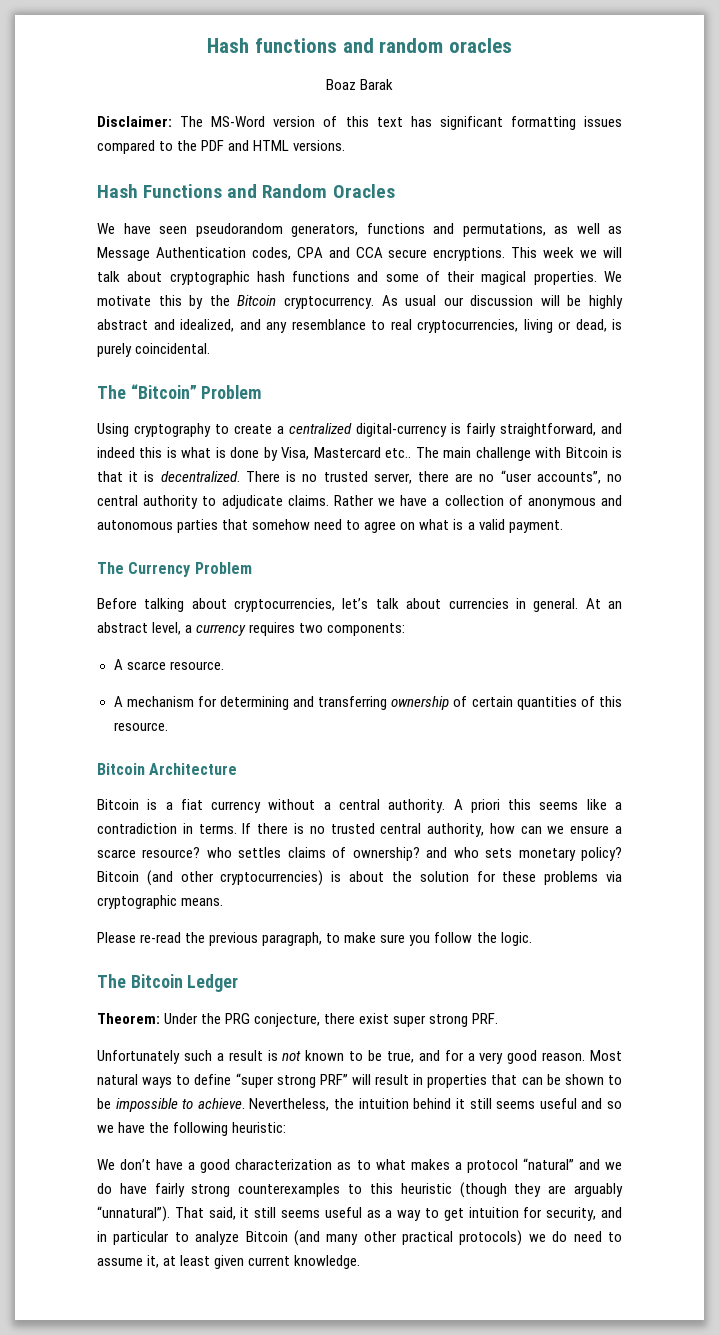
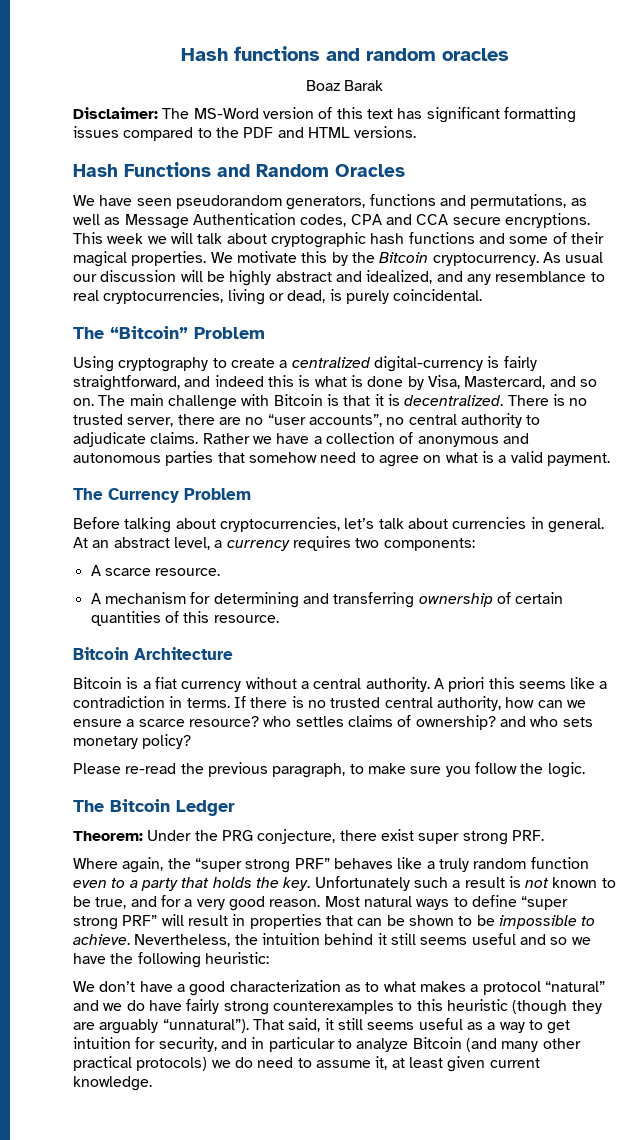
- Using cryptography to create a centralized digital-currency is fairly straightforward, and indeed this is what is done by Visa, Mastercard etc..
+ Using cryptography to create a centralized digital-currency is fairly straightforward, and indeed this is what is done by Visa, Mastercard, and so on.
- Bitcoin (and other cryptocurrencies) is about the solution for these problems via cryptographic means.
+ Where again, the “super strong PRF” behaves like a truly random function even to a party that holds the key.

